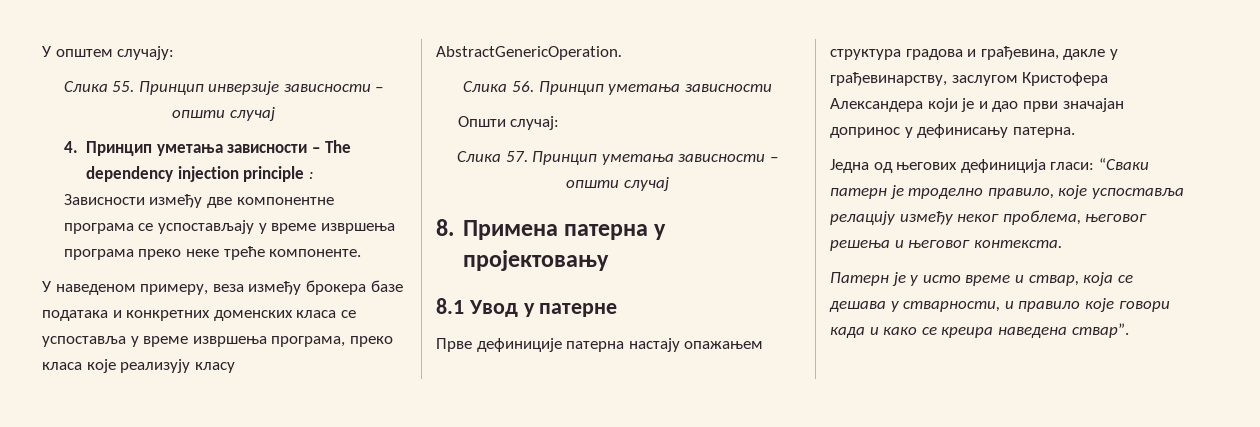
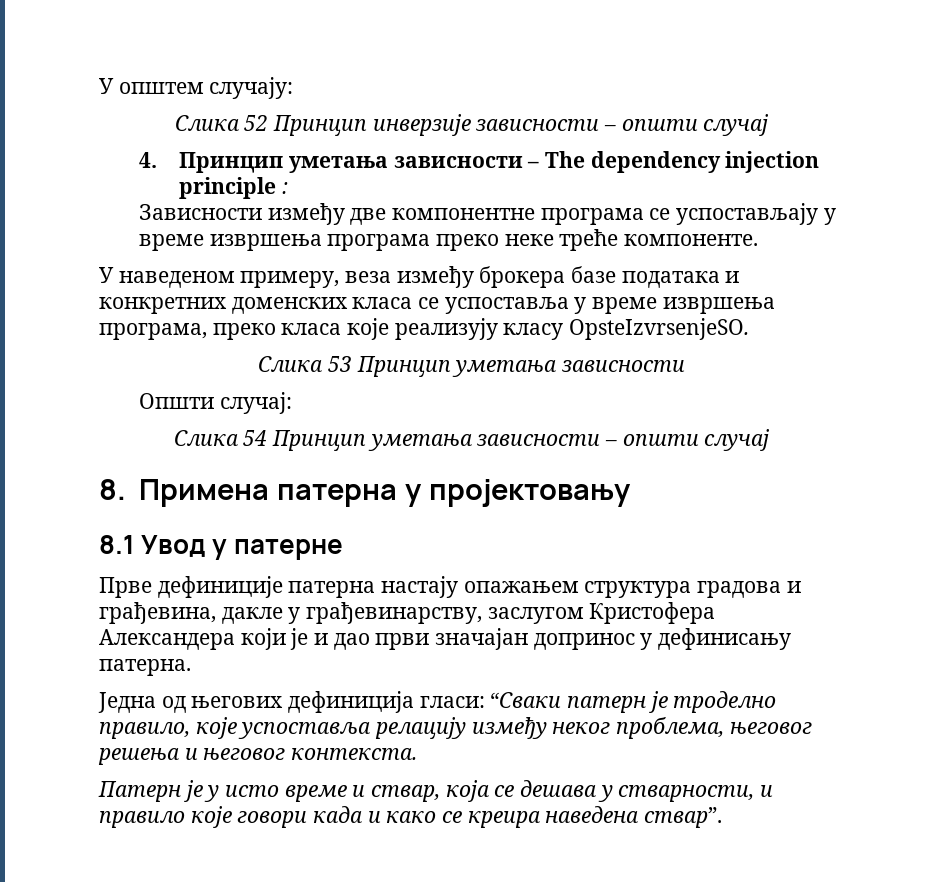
- Слика 55. Принцип инверзије зависности – општи случај
+ Слика 52 Принцип инверзије зависности – општи случај
- У наведеном примеру, веза између брокера базе података и конкретних доменских класа се успоставља у време извршења програма, преко класа које реализују класу AbstractGenericOperation.
- Слика 56. Принцип уметања зависности
+ У наведеном примеру, веза између брокера базе података и конкретних доменских класа се успоставља у време извршења програма, преко класа које реализују класу OpsteIzvrsenjeSO.
+ Слика 53 Принцип уметања зависности
- Слика 57. Принцип уметања зависности – општи случај
+ Слика 54 Принцип уметања зависности – општи случај

